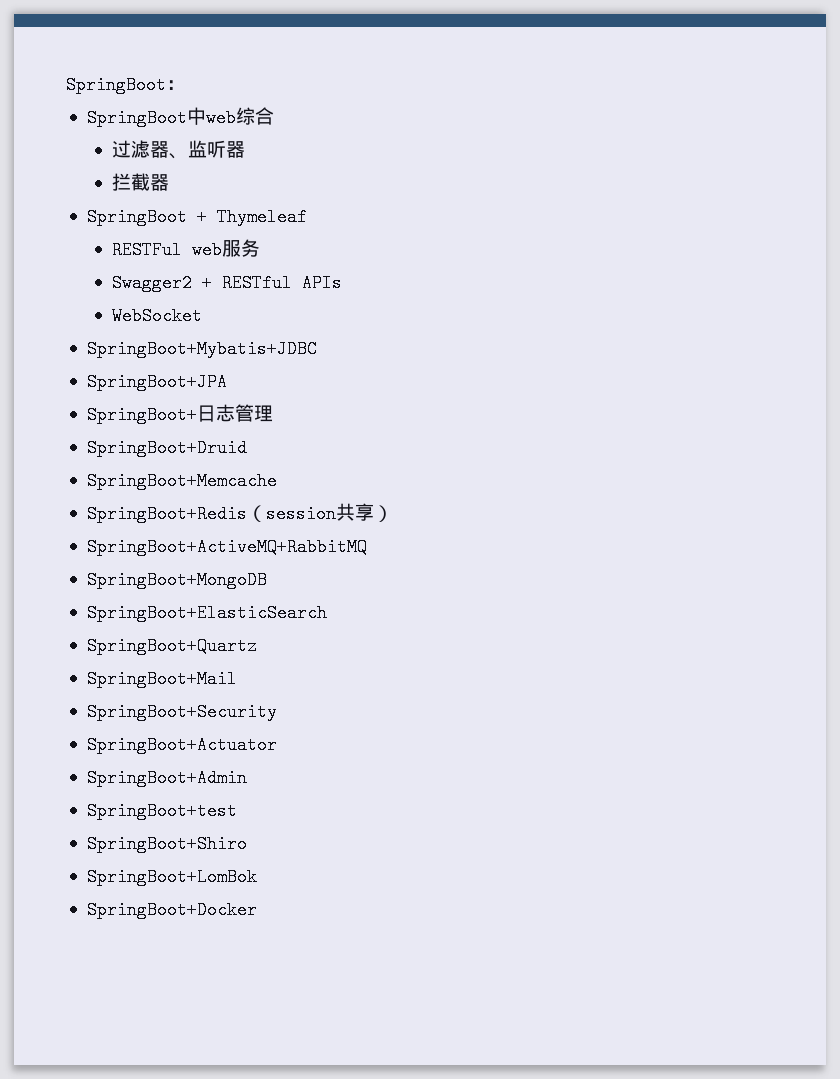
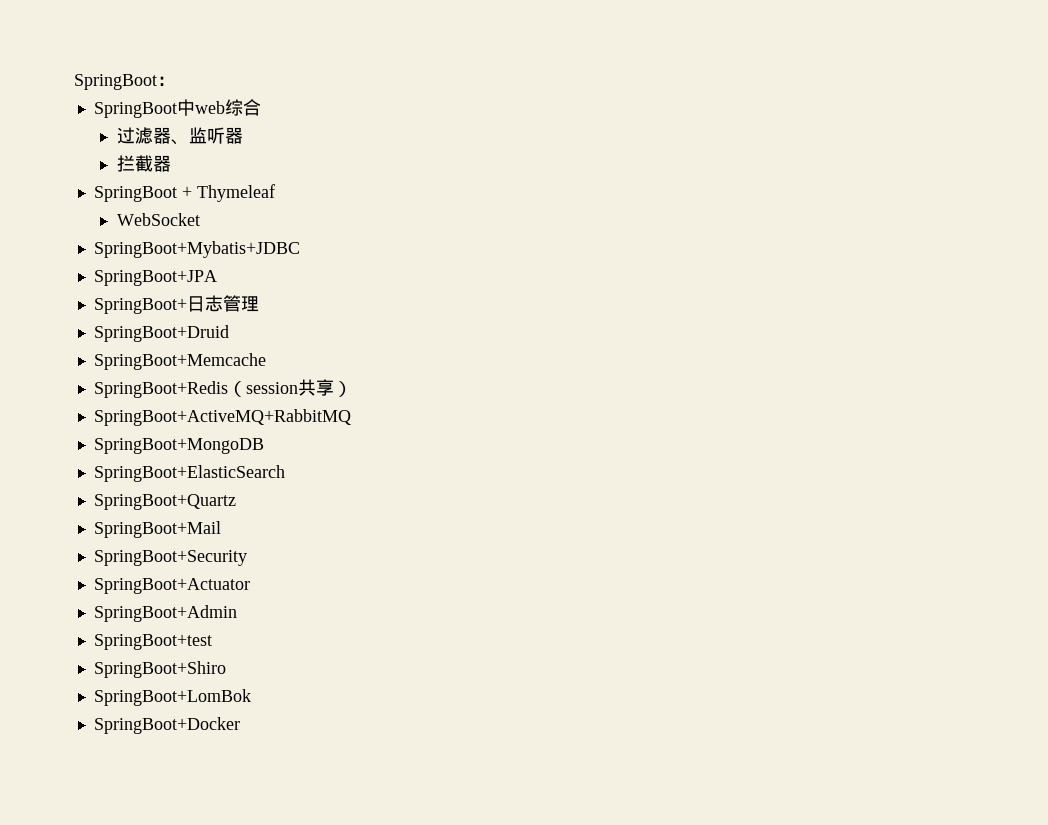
- RESTFul web服务
- Swagger2 + RESTful APIs

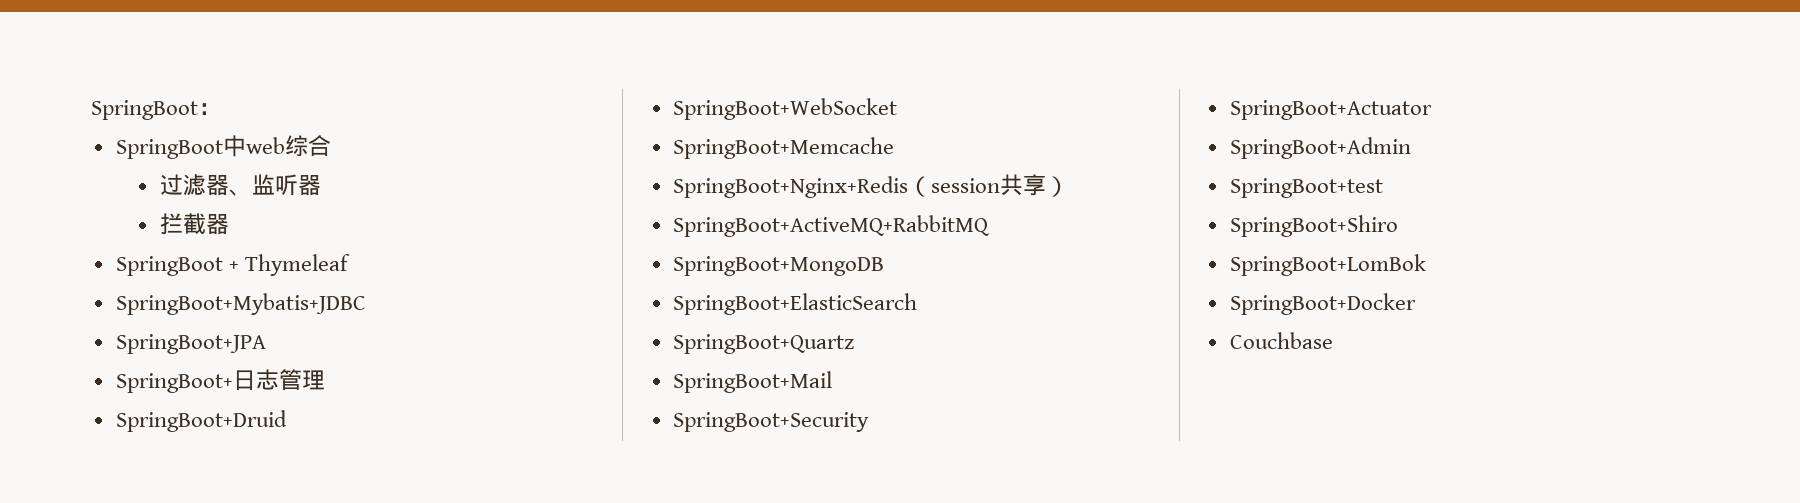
- WebSocket
+ SpringBoot+WebSocket
- SpringBoot+Redis（session共享）
+ SpringBoot+Nginx+Redis（session共享）
+ Couchbase

